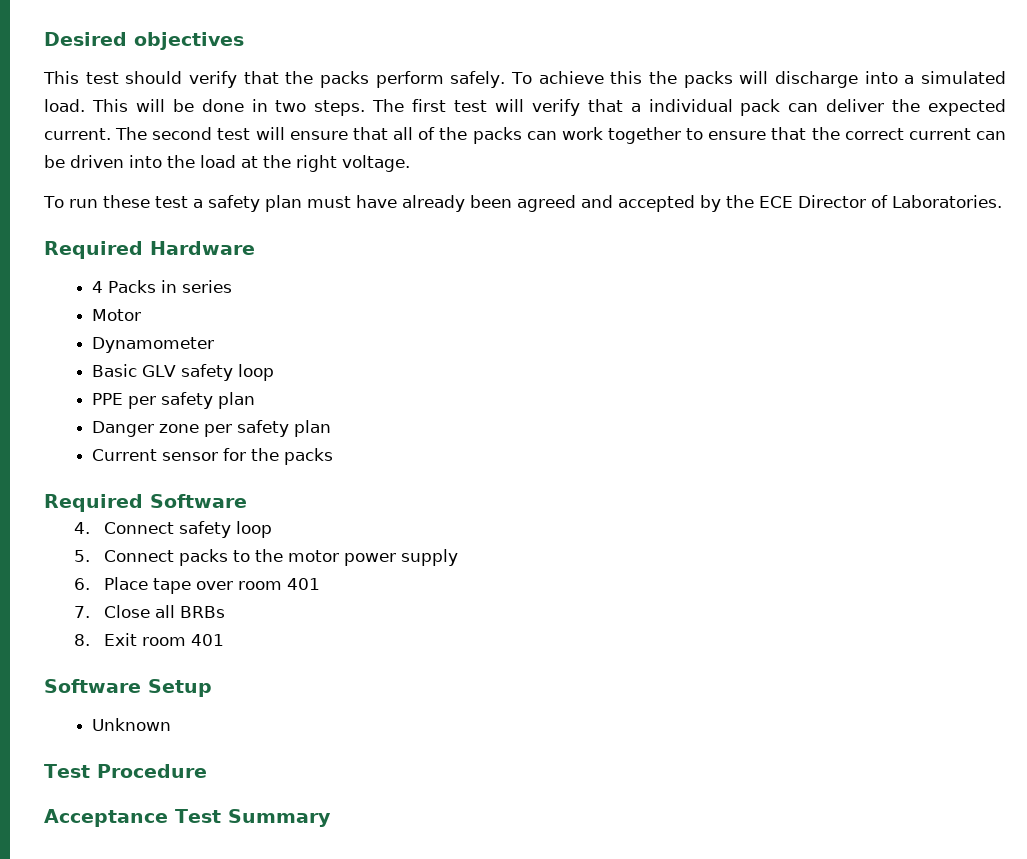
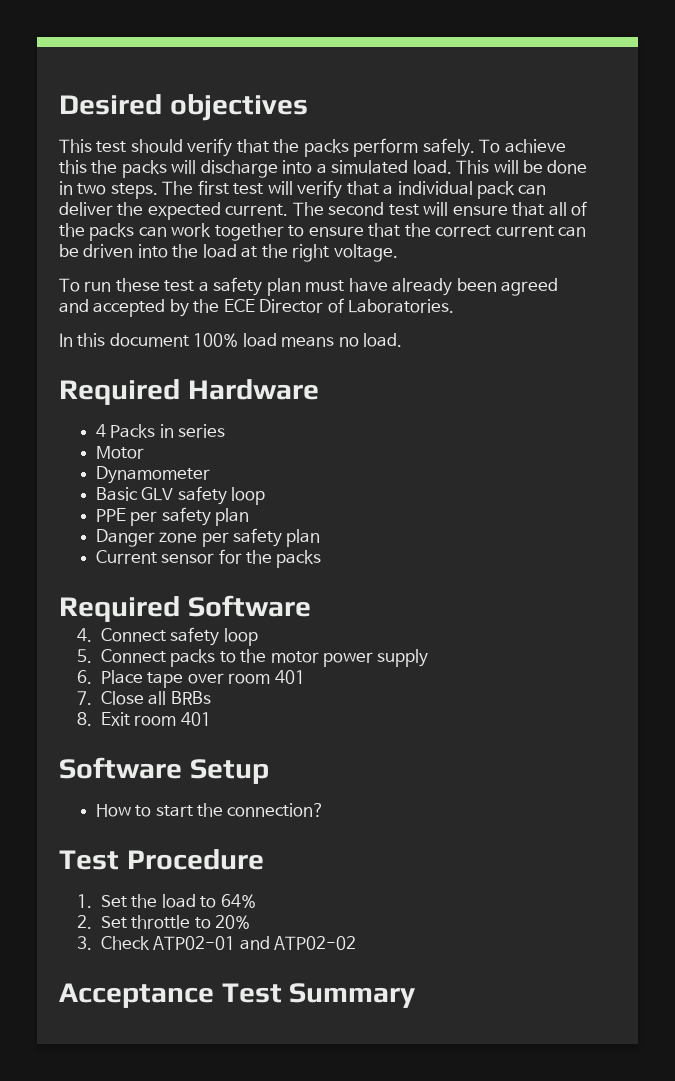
+ In this document 100% load means no load.
- Unknown
+ How to start the connection?
  Test Procedure
+ 1. Set the load to 64%
+ 2. Set throttle to 20%
+ 3. Check ATP02-01 and ATP02-02

